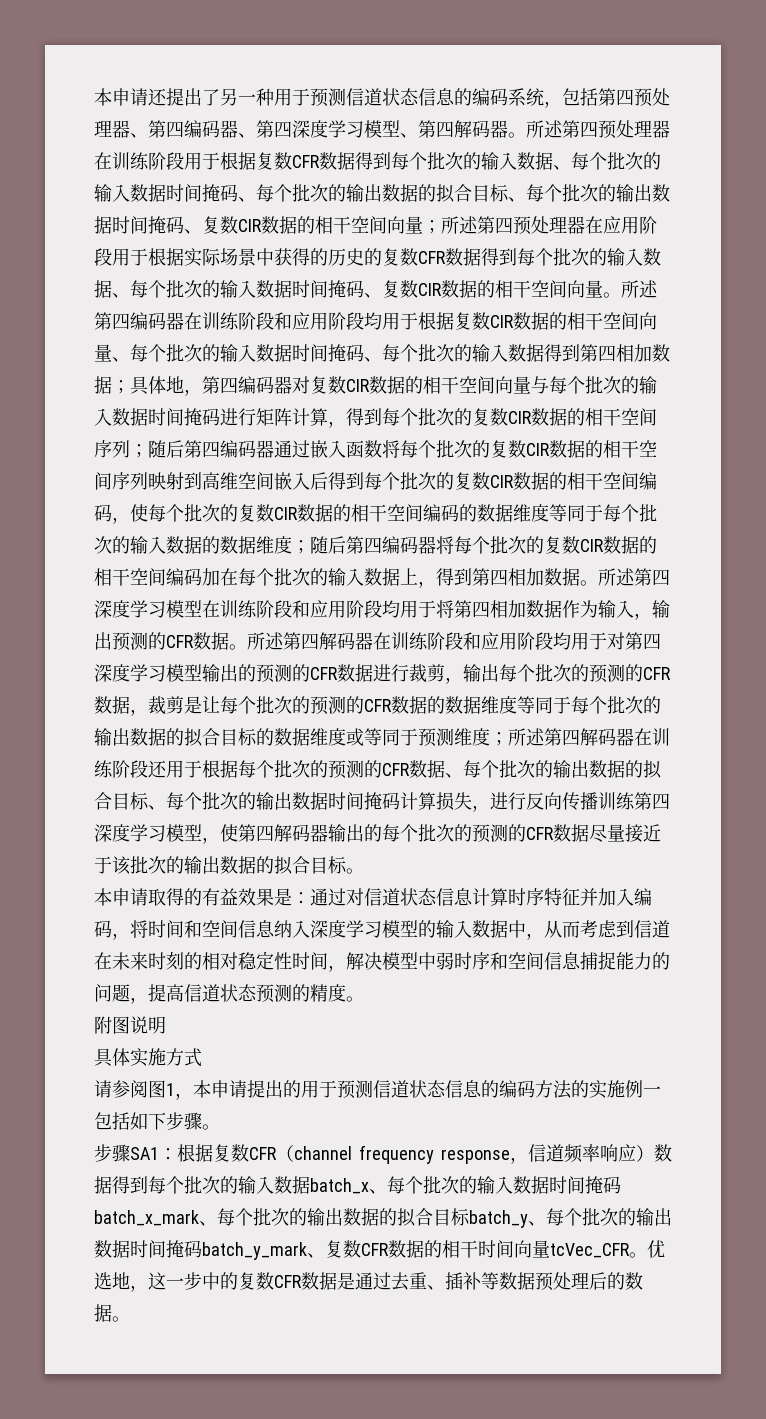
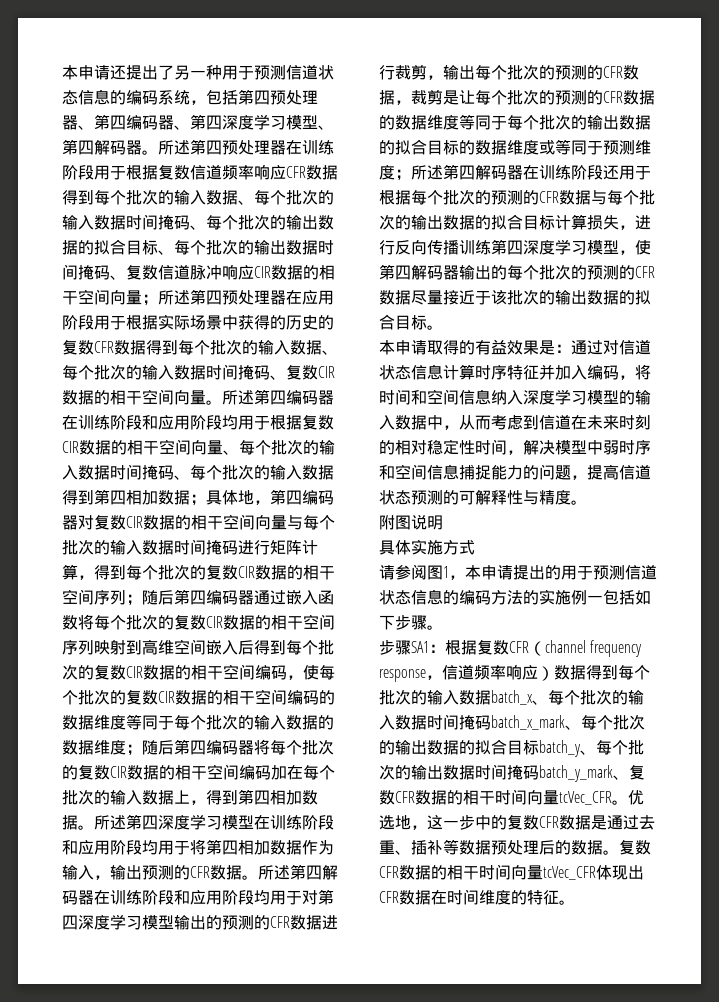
- 所述第四预处理器在训练阶段用于根据复数CFR数据得到每个批次的输入数据、每个批次的输入数据时间掩码、每个批次的输出数据的拟合目标、每个批次的输出数据时间掩码、复数CIR数据的相干空间向量；
+ 所述第四预处理器在训练阶段用于根据复数信道频率响应CFR数据得到每个批次的输入数据、每个批次的输入数据时间掩码、每个批次的输出数据的拟合目标、每个批次的输出数据时间掩码、复数信道脉冲响应CIR数据的相干空间向量；
- 所述第四解码器在训练阶段还用于根据每个批次的预测的CFR数据、每个批次的输出数据的拟合目标、每个批次的输出数据时间掩码计算损失，进行反向传播训练第四深度学习模型，使第四解码器输出的每个批次的预测的CFR数据尽量接近于该批次的输出数据的拟合目标。
+ 所述第四解码器在训练阶段还用于根据每个批次的预测的CFR数据与每个批次的输出数据的拟合目标计算损失，进行反向传播训练第四深度学习模型，使第四解码器输出的每个批次的预测的CFR数据尽量接近于该批次的输出数据的拟合目标。
- 本申请取得的有益效果是：通过对信道状态信息计算时序特征并加入编码，将时间和空间信息纳入深度学习模型的输入数据中，从而考虑到信道在未来时刻的相对稳定性时间，解决模型中弱时序和空间信息捕捉能力的问题，提高信道状态预测的精度。
+ 本申请取得的有益效果是：通过对信道状态信息计算时序特征并加入编码，将时间和空间信息纳入深度学习模型的输入数据中，从而考虑到信道在未来时刻的相对稳定性时间，解决模型中弱时序和空间信息捕捉能力的问题，提高信道状态预测的可解释性与精度。
+ 复数CFR数据的相干时间向量tcVec_CFR体现出CFR数据在时间维度的特征。

